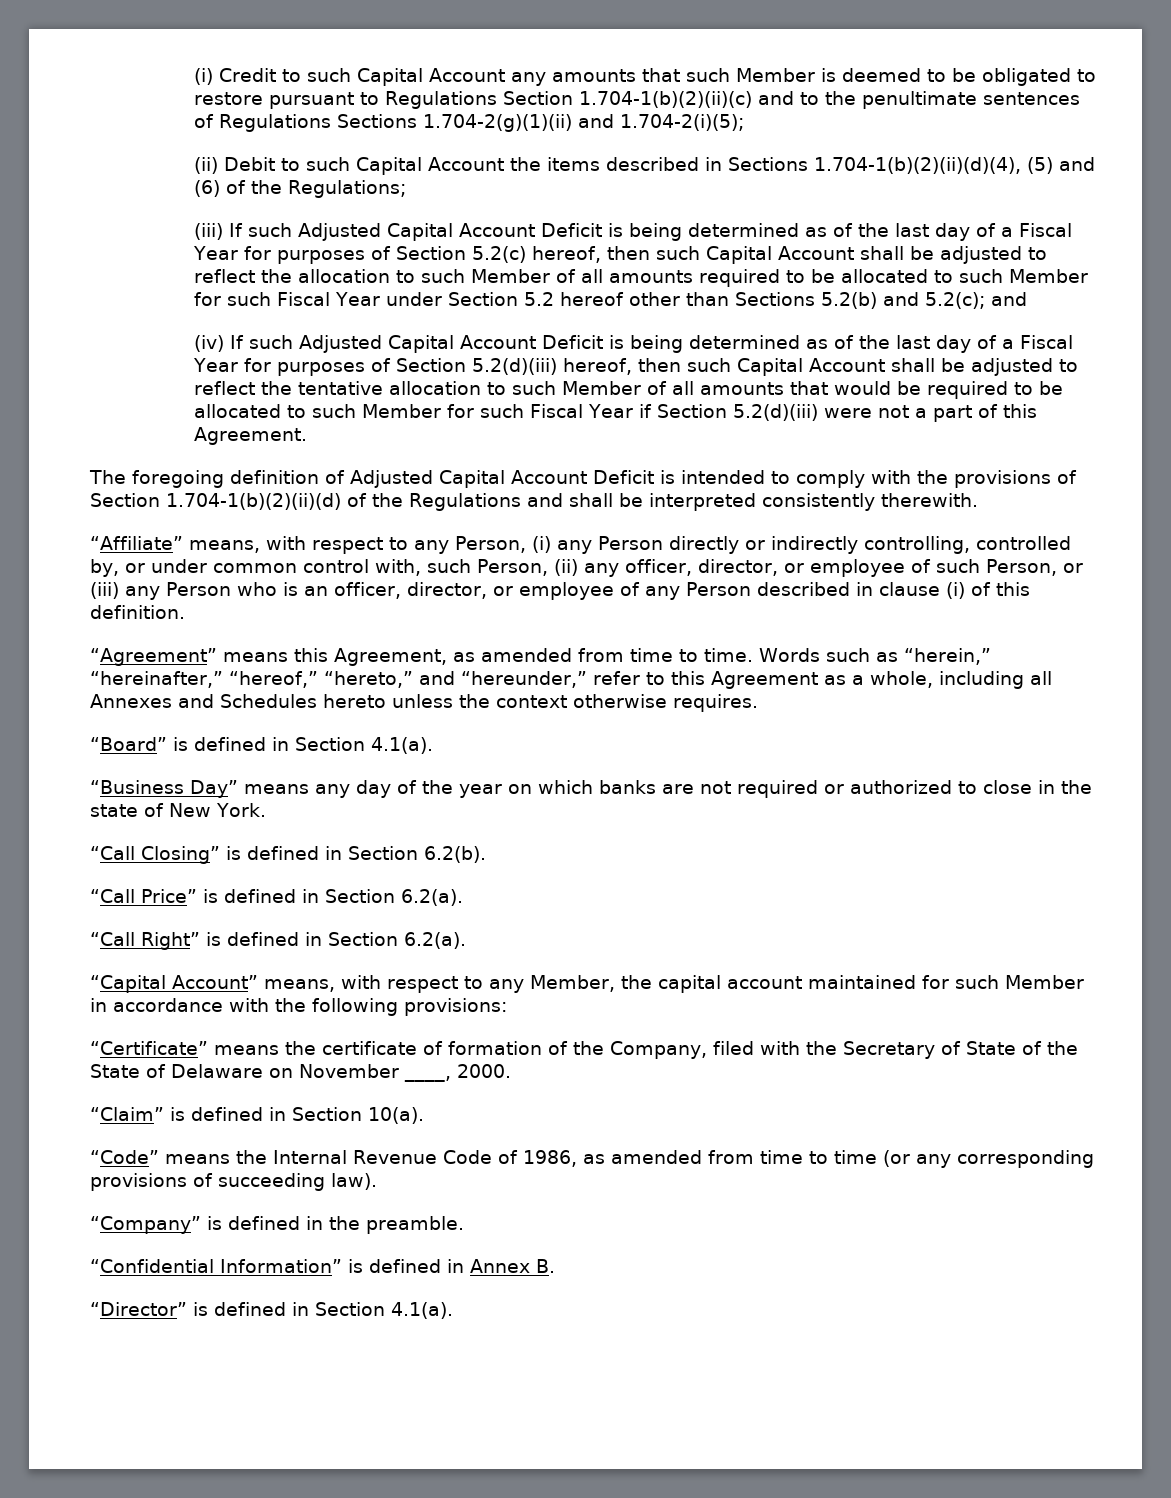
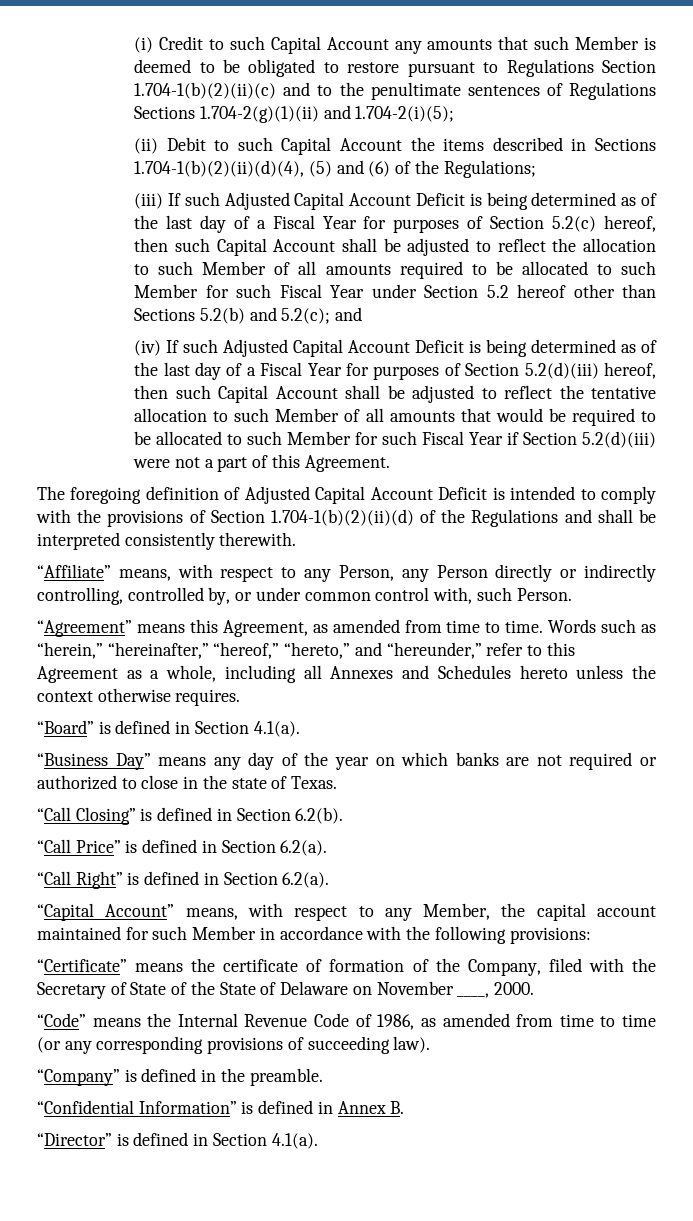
- “Affiliate” means, with respect to any Person, (i) any Person directly or indirectly controlling, controlled by, or under common control with, such Person, (ii) any officer, director, or employee of such Person, or (iii) any Person who is an officer, director, or employee of any Person described in clause (i) of this definition.
+ “Affiliate” means, with respect to any Person, any Person directly or indirectly controlling, controlled by, or under common control with, such Person.
- “Business Day” means any day of the year on which banks are not required or authorized to close in the state of New York.
+ “Business Day” means any day of the year on which banks are not required or authorized to close in the state of Texas.
- “Claim” is defined in Section 10(a).

